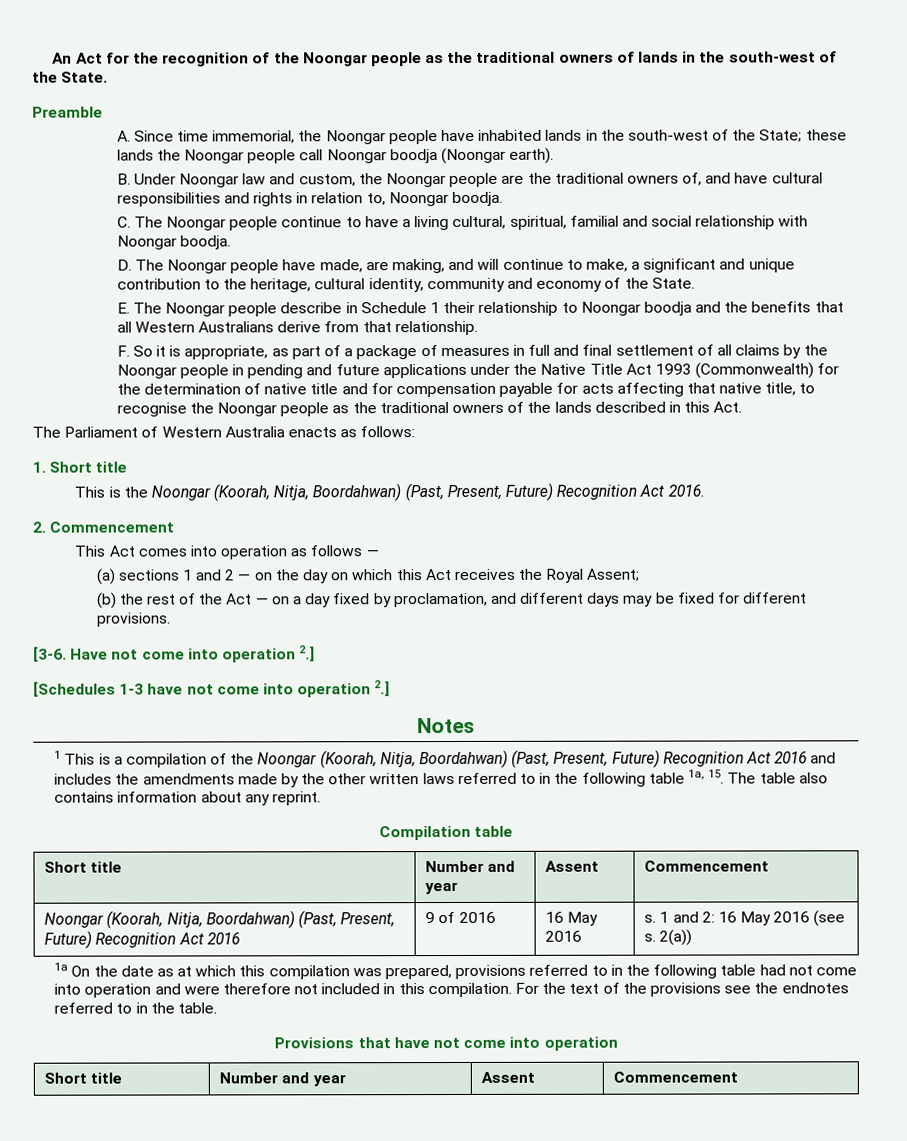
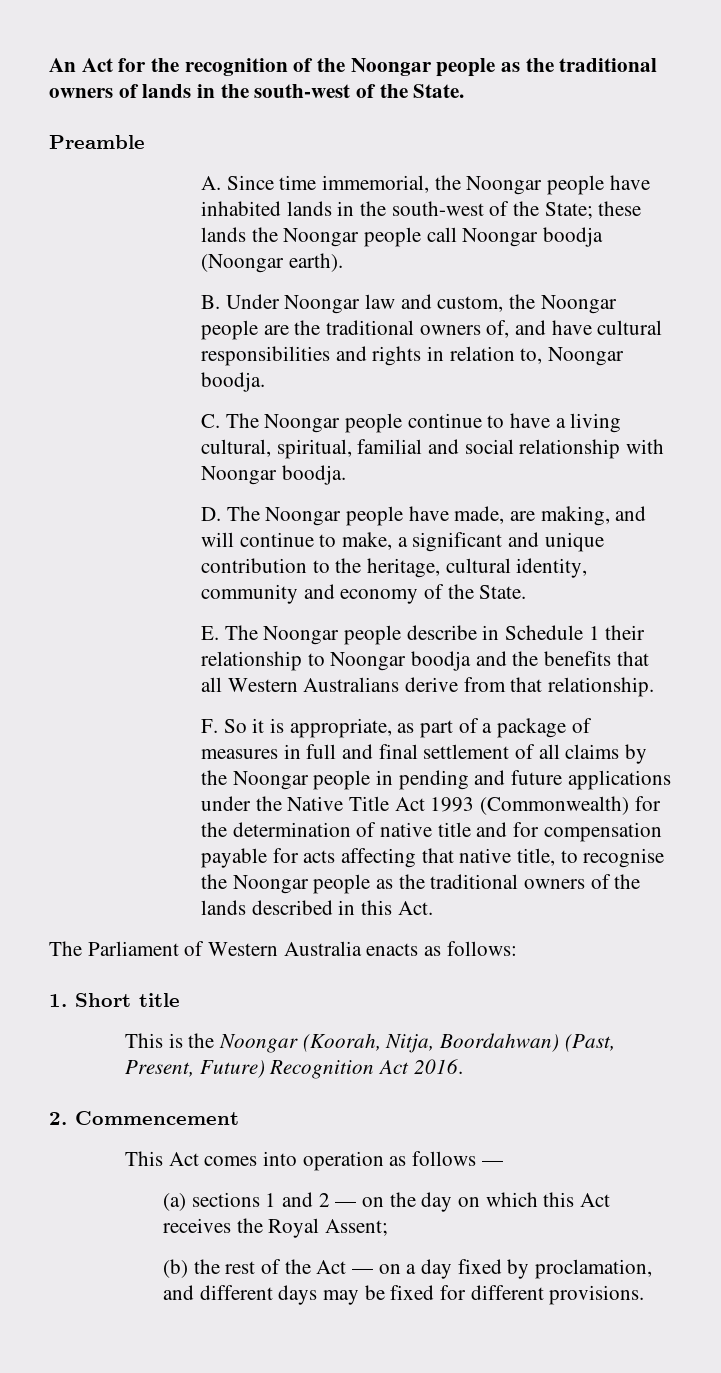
- [3-6. Have not come into operation 2.]
- [Schedules 1-3 have not come into operation 2.]
- Notes
- 1 This is a compilation of the Noongar (Koorah, Nitja, Boordahwan) (Past, Present, Future) Recognition Act 2016 and includes the amendments made by the other written laws referred to in the following table 1a, 15. The table also contains information about any reprint.
- Compilation table
- Short title | Number and year | Assent | Commencement
- Noongar (Koorah, Nitja, Boordahwan) (Past, Present, Future) Recognition Act 2016 | 9 of 2016 | 16 May 2016 | s. 1 and 2: 16 May 2016 (see s. 2(a))
- 1a On the date as at which this compilation was prepared, provisions referred to in the following table had not come into operation and were therefore not included in this compilation. For the text of the provisions see the endnotes referred to in the table.
- Provisions that have not come into operation
- Short title | Number and year | Assent | Commencement

